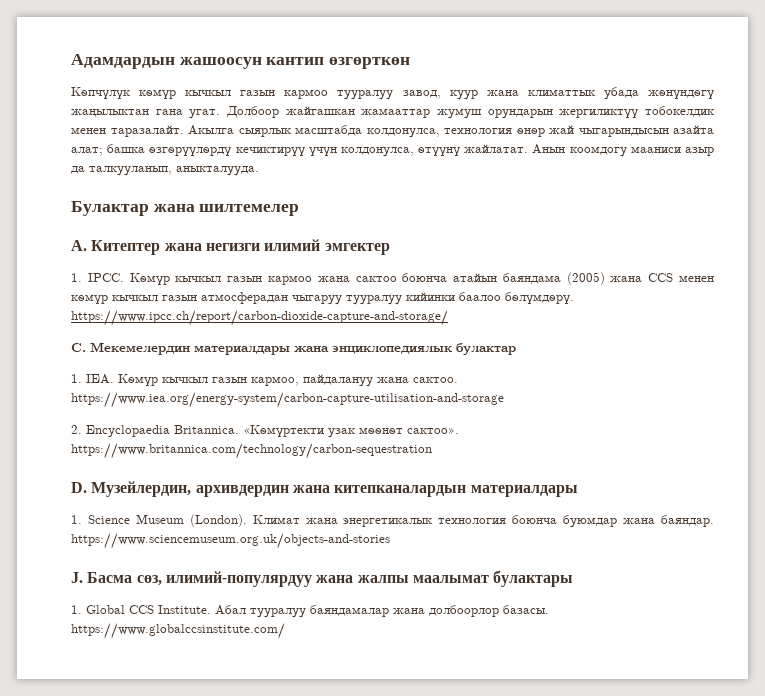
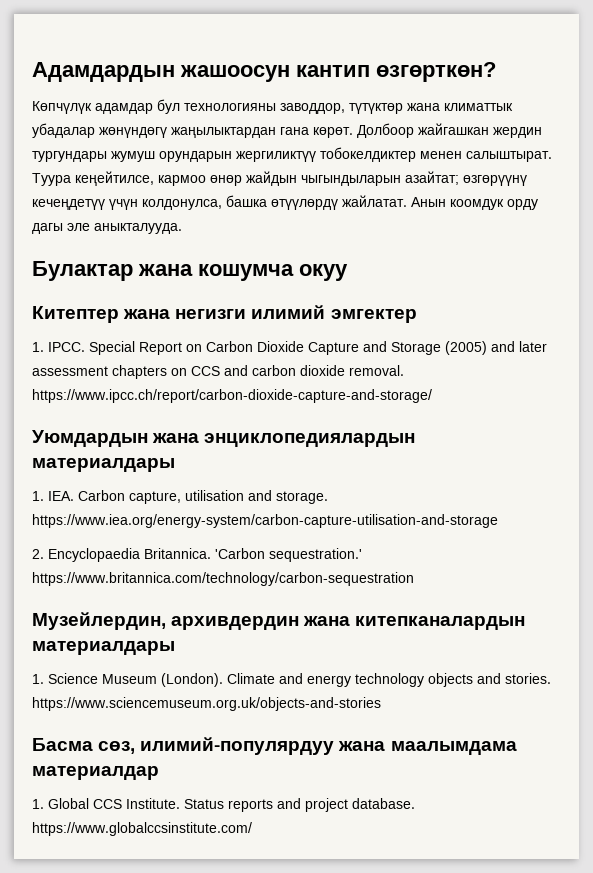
- Адамдардын жашоосун кантип өзгөрткөн
+ Адамдардын жашоосун кантип өзгөрткөн?
- Көпчүлүк көмүр кычкыл газын кармоо тууралуу завод, куур жана климаттык убада жөнүндөгү жаңылыктан гана угат. Долбоор жайгашкан жамааттар жумуш орундарын жергиликтүү тобокелдик менен таразалайт. Акылга сыярлык масштабда колдонулса, технология өнөр жай чыгарындысын азайта алат; башка өзгөрүүлөрдү кечиктирүү үчүн колдонулса, өтүүнү жайлатат. Анын коомдогу мааниси азыр да талкууланып, аныкталууда.
+ Көпчүлүк адамдар бул технологияны заводдор, түтүктөр жана климаттык убадалар жөнүндөгү жаңылыктардан гана көрөт. Долбоор жайгашкан жердин тургундары жумуш орундарын жергиликтүү тобокелдиктер менен салыштырат. Туура кеңейтилсе, кармоо өнөр жайдын чыгындыларын азайтат; өзгөрүүнү кечеңдетүү үчүн колдонулса, башка өтүүлөрдү жайлатат. Анын коомдук орду дагы эле аныкталууда.
- Булактар жана шилтемелер
- A. Китептер жана негизги илимий эмгектер
+ Булактар жана кошумча окуу
+ Китептер жана негизги илимий эмгектер
- Көмүр кычкыл газын кармоо жана сактоо боюнча атайын баяндама (2005) жана CCS менен көмүр кычкыл газын атмосферадан чыгаруу тууралуу кийинки баалоо бөлүмдөрү. https://www.ipcc.ch/report/carbon-dioxide-capture-and-storage/
- C. Мекемелердин материалдары жана энциклопедиялык булактар
- 1. IEA. Көмүр кычкыл газын кармоо, пайдалануу жана сактоо. https://www.iea.org/energy-system/carbon-capture-utilisation-and-storage
+ Special Report on Carbon Dioxide Capture and Storage (2005) and later assessment chapters on CCS and carbon dioxide removal. https://www.ipcc.ch/report/carbon-dioxide-capture-and-storage/
+ Уюмдардын жана энциклопедиялардын материалдары
+ 1. IEA. Carbon capture, utilisation and storage. https://www.iea.org/energy-system/carbon-capture-utilisation-and-storage
- «Көмүртекти узак мөөнөт сактоо». https://www.britannica.com/technology/carbon-sequestration
+ 'Carbon sequestration.' https://www.britannica.com/technology/carbon-sequestration
- D. Музейлердин, архивдердин жана китепканалардын материалдары
+ Музейлердин, архивдердин жана китепканалардын материалдары
- Климат жана энергетикалык технология боюнча буюмдар жана баяндар. https://www.sciencemuseum.org.uk/objects-and-stories
+ Climate and energy technology objects and stories. https://www.sciencemuseum.org.uk/objects-and-stories
- J. Басма сөз, илимий-популярдуу жана жалпы маалымат булактары
+ Басма сөз, илимий-популярдуу жана маалымдама материалдар
- Абал тууралуу баяндамалар жана долбоорлор базасы. https://www.globalccsinstitute.com/
+ Status reports and project database. https://www.globalccsinstitute.com/

